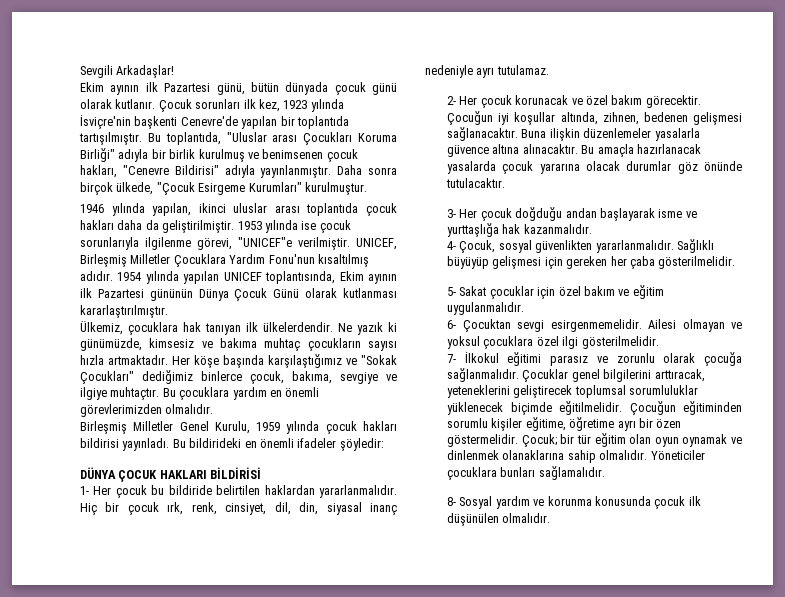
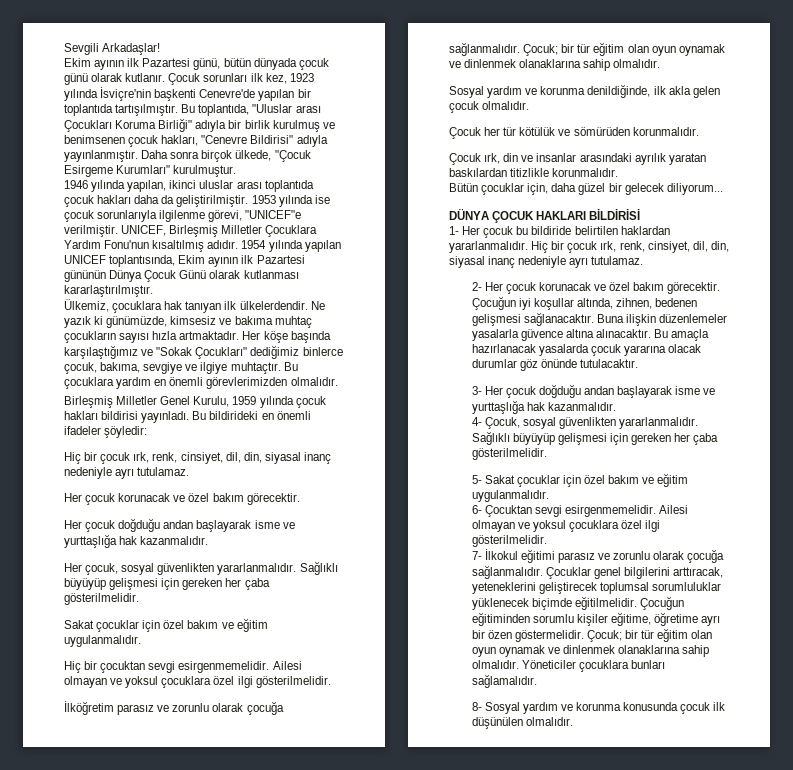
  Bu bildirideki en önemli ifadeler şöyledir:
+ Hiç bir çocuk ırk, renk, cinsiyet, dil, din, siyasal inanç nedeniyle ayrı tutulamaz.
+ Her çocuk korunacak ve özel bakım görecektir.
+ Her çocuk doğduğu andan başlayarak isme ve yurttaşlığa hak kazanmalıdır.
+ Her çocuk, sosyal güvenlikten yararlanmalıdır. Sağlıklı büyüyüp gelişmesi için gereken her çaba gösterilmelidir.
+ Sakat çocuklar için özel bakım ve eğitim uygulanmalıdır.
+ Hiç bir çocuktan sevgi esirgenmemelidir. Ailesi olmayan ve yoksul çocuklara özel ilgi gösterilmelidir.
+ İlköğretim parasız ve zorunlu olarak çocuğa sağlanmalıdır. Çocuk; bir tür eğitim olan oyun oynamak ve dinlenmek olanaklarına sahip olmalıdır.
+ Sosyal yardım ve korunma denildiğinde, ilk akla gelen çocuk olmalıdır.
+ Çocuk her tür kötülük ve sömürüden korunmalıdır.
+ Çocuk ırk, din ve insanlar arasındaki ayrılık yaratan baskılardan titizlikle korunmalıdır.
+ Bütün çocuklar için, daha güzel bir gelecek diliyorum...

